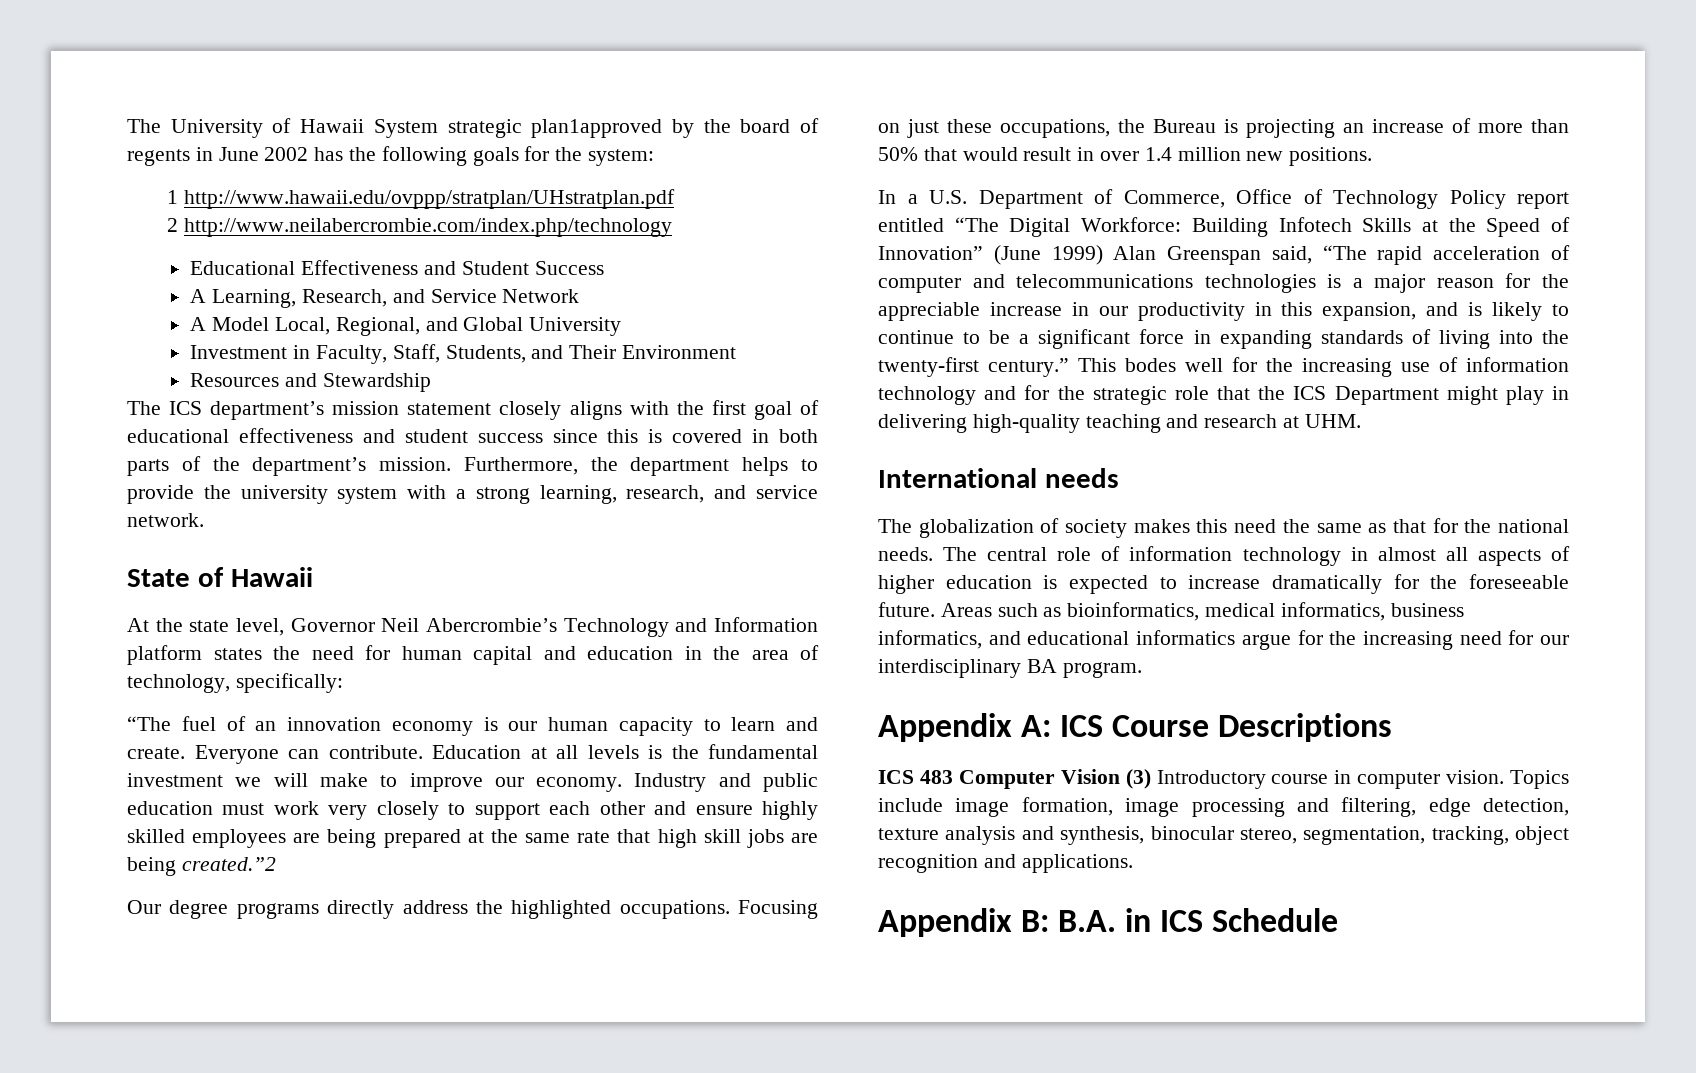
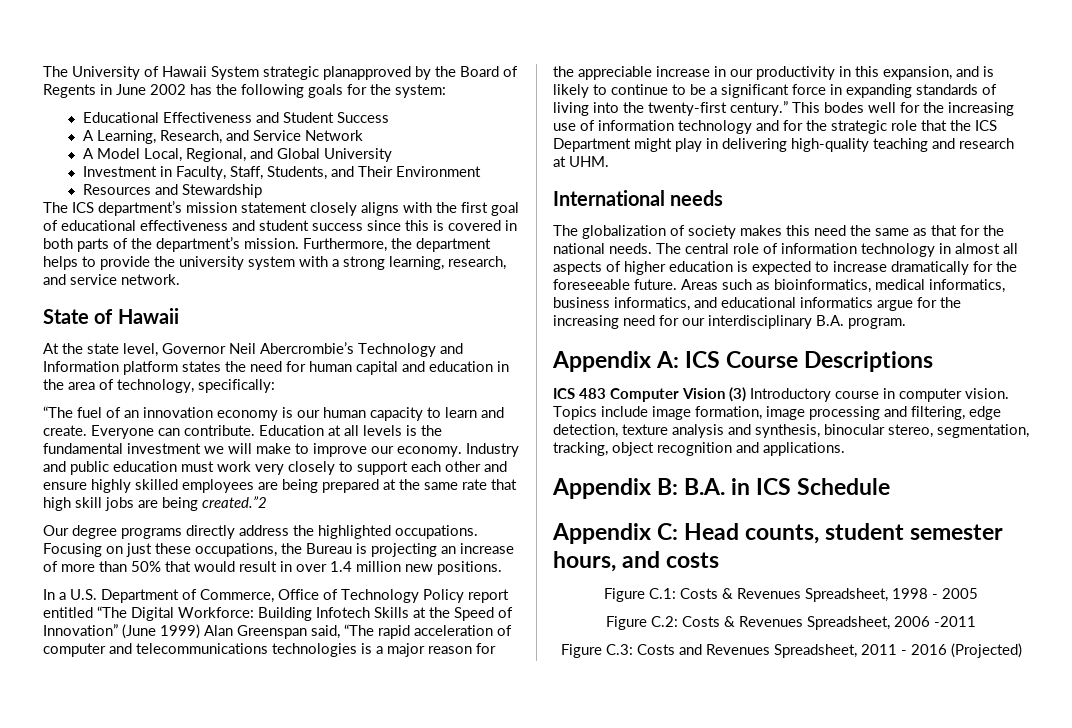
- The University of Hawaii System strategic plan1approved by the board of regents in June 2002 has the following goals for the system:
+ The University of Hawaii System strategic planapproved by the Board of Regents in June 2002 has the following goals for the system:
- 1 http://www.hawaii.edu/ovppp/stratplan/UHstratplan.pdf
- 2 http://www.neilabercrombie.com/index.php/technology
- Areas such as bioinformatics, medical informatics, business informatics, and educational informatics argue for the increasing need for our interdisciplinary BA program.
+ Areas such as bioinformatics, medical informatics, business informatics, and educational informatics argue for the increasing need for our interdisciplinary B.A. program.
+ Appendix C: Head counts, student semester hours, and costs
+ Figure C.1: Costs & Revenues Spreadsheet, 1998 - 2005
+ Figure C.2: Costs & Revenues Spreadsheet, 2006 -2011
+ Figure C.3: Costs and Revenues Spreadsheet, 2011 - 2016 (Projected)

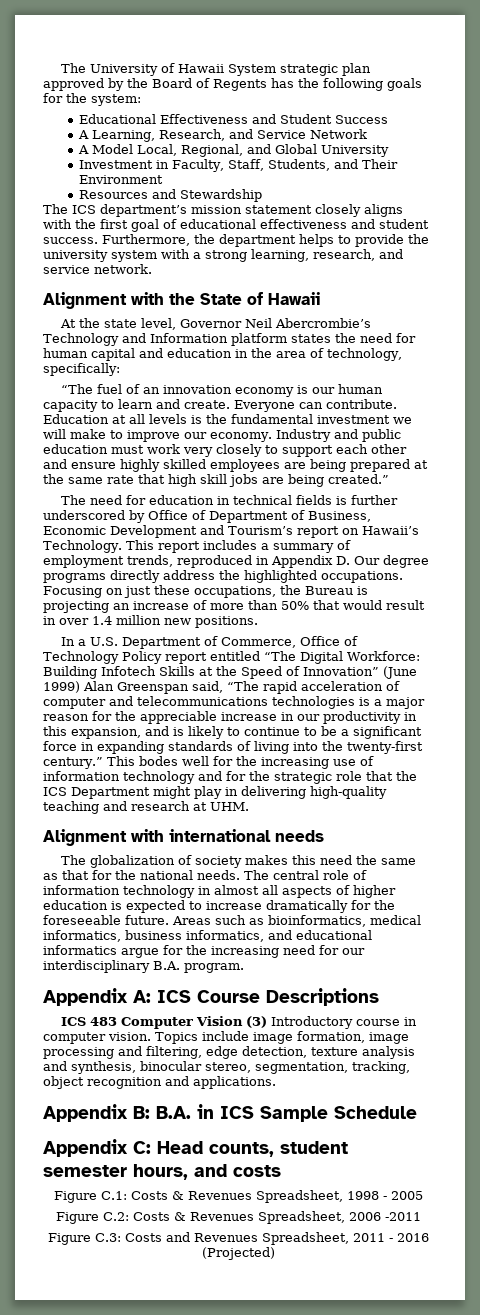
- The University of Hawaii System strategic planapproved by the Board of Regents in June 2002 has the following goals for the system:
+ The University of Hawaii System strategic plan approved by the Board of Regents has the following goals for the system:
- The ICS department’s mission statement closely aligns with the first goal of educational effectiveness and student success since this is covered in both parts of the department’s mission.
+ The ICS department’s mission statement closely aligns with the first goal of educational effectiveness and student success.
- State of Hawaii
+ Alignment with the State of Hawaii
- Industry and public education must work very closely to support each other and ensure highly skilled employees are being prepared at the same rate that high skill jobs are being created.”2
- Our degree programs directly address the highlighted occupations.
+ Industry and public education must work very closely to support each other and ensure highly skilled employees are being prepared at the same rate that high skill jobs are being created.”
+ The need for education in technical fields is further underscored by Office of Department of Business, Economic Development and Tourism’s report on Hawaii’s Technology. This report includes a summary of employment trends, reproduced in Appendix D. Our degree programs directly address the highlighted occupations.
- International needs
+ Alignment with international needs
- Appendix B: B.A. in ICS Schedule
+ Appendix B: B.A. in ICS Sample Schedule

